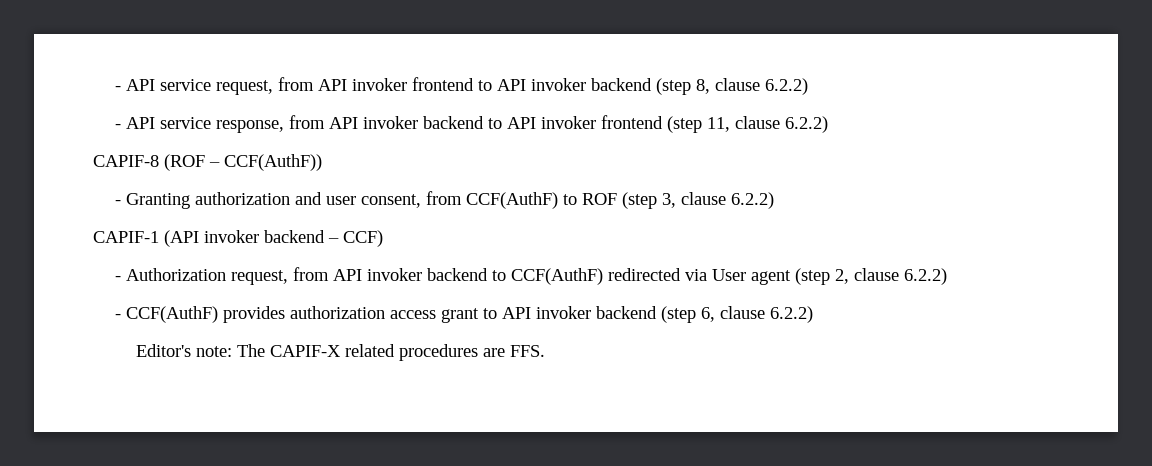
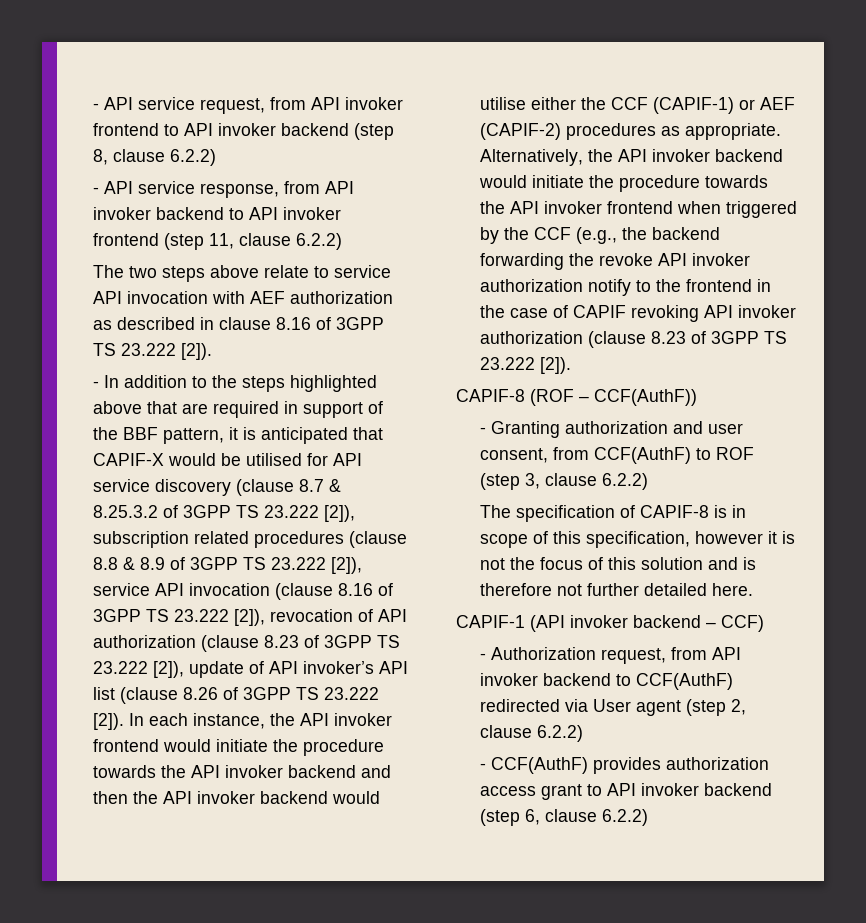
+ The two steps above relate to service API invocation with AEF authorization as described in clause 8.16 of 3GPP TS 23.222 [2]).
+ - In addition to the steps highlighted above that are required in support of the BBF pattern, it is anticipated that CAPIF-X would be utilised for API service discovery (clause 8.7 & 8.25.3.2 of 3GPP TS 23.222 [2]), subscription related procedures (clause 8.8 & 8.9 of 3GPP TS 23.222 [2]), service API invocation (clause 8.16 of 3GPP TS 23.222 [2]), revocation of API authorization (clause 8.23 of 3GPP TS 23.222 [2]), update of API invoker’s API list (clause 8.26 of 3GPP TS 23.222 [2]). In each instance, the API invoker frontend would initiate the procedure towards the API invoker backend and then the API invoker backend would utilise either the CCF (CAPIF-1) or AEF (CAPIF-2) procedures as appropriate. Alternatively, the API invoker backend would initiate the procedure towards the API invoker frontend when triggered by the CCF (e.g., the backend forwarding the revoke API invoker authorization notify to the frontend in the case of CAPIF revoking API invoker authorization (clause 8.23 of 3GPP TS 23.222 [2]).
+ The specification of CAPIF-8 is in scope of this specification, however it is not the focus of this solution and is therefore not further detailed here.
- Editor's note: The CAPIF-X related procedures are FFS.

